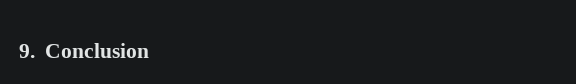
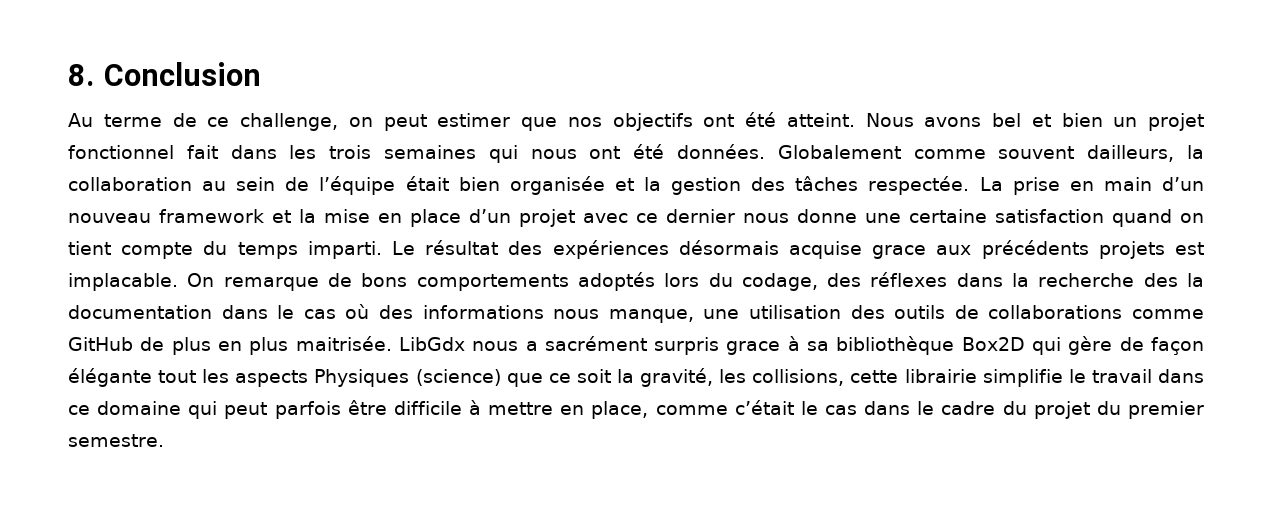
- 9. Conclusion
+ 8. Conclusion
+ Au terme de ce challenge, on peut estimer que nos objectifs ont été atteint. Nous avons bel et bien un projet fonctionnel fait dans les trois semaines qui nous ont été données. Globalement comme souvent dailleurs, la collaboration au sein de l’équipe était bien organisée et la gestion des tâches respectée. La prise en main d’un nouveau framework et la mise en place d’un projet avec ce dernier nous donne une certaine satisfaction quand on tient compte du temps imparti. Le résultat des expériences désormais acquise grace aux précédents projets est implacable. On remarque de bons comportements adoptés lors du codage, des réflexes dans la recherche des la documentation dans le cas où des informations nous manque, une utilisation des outils de collaborations comme GitHub de plus en plus maitrisée. LibGdx nous a sacrément surpris grace à sa bibliothèque Box2D qui gère de façon élégante tout les aspects Physiques (science) que ce soit la gravité, les collisions, cette librairie simplifie le travail dans ce domaine qui peut parfois être difficile à mettre en place, comme c’était le cas dans le cadre du projet du premier semestre.

